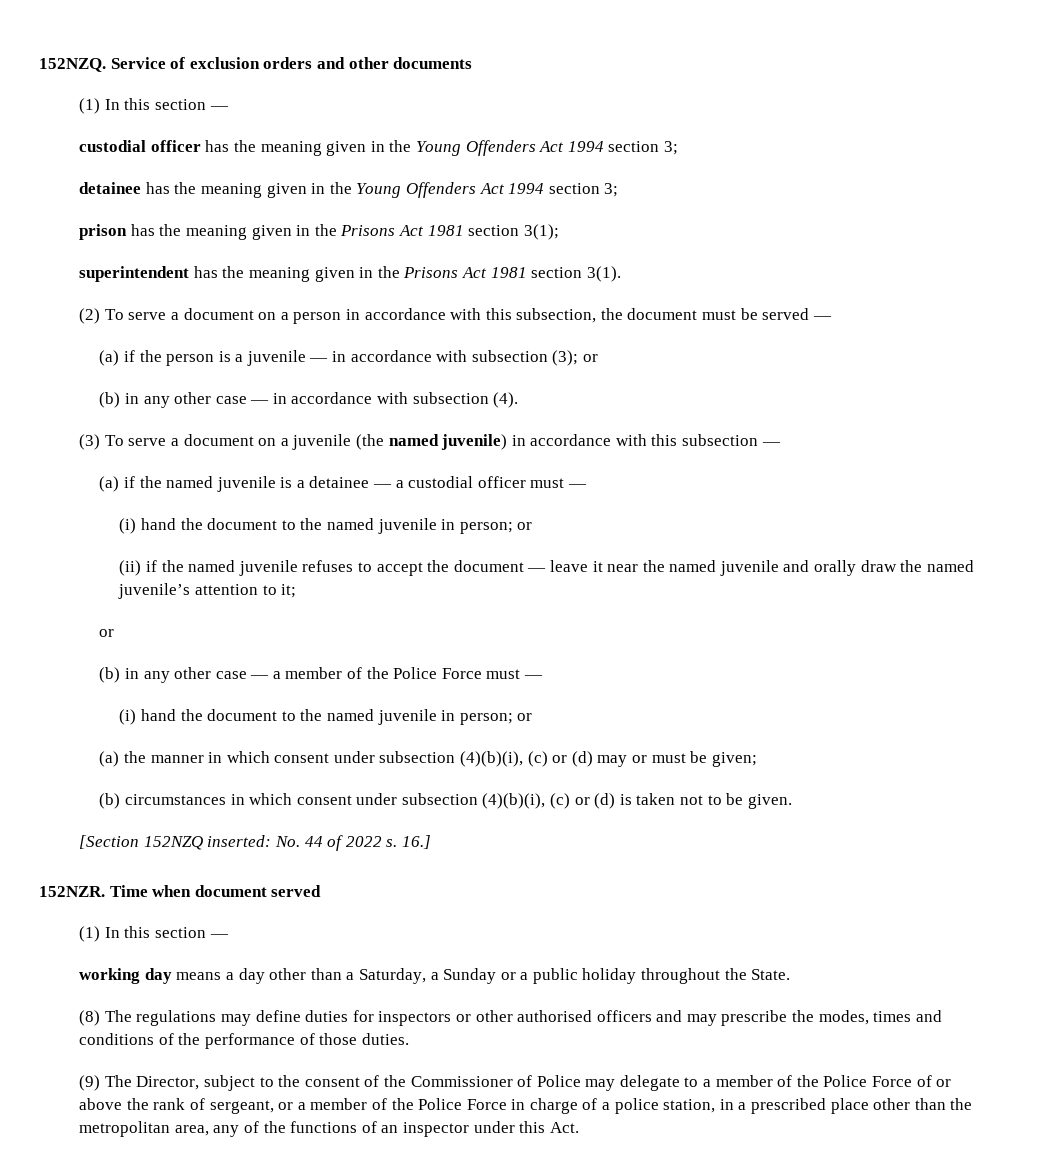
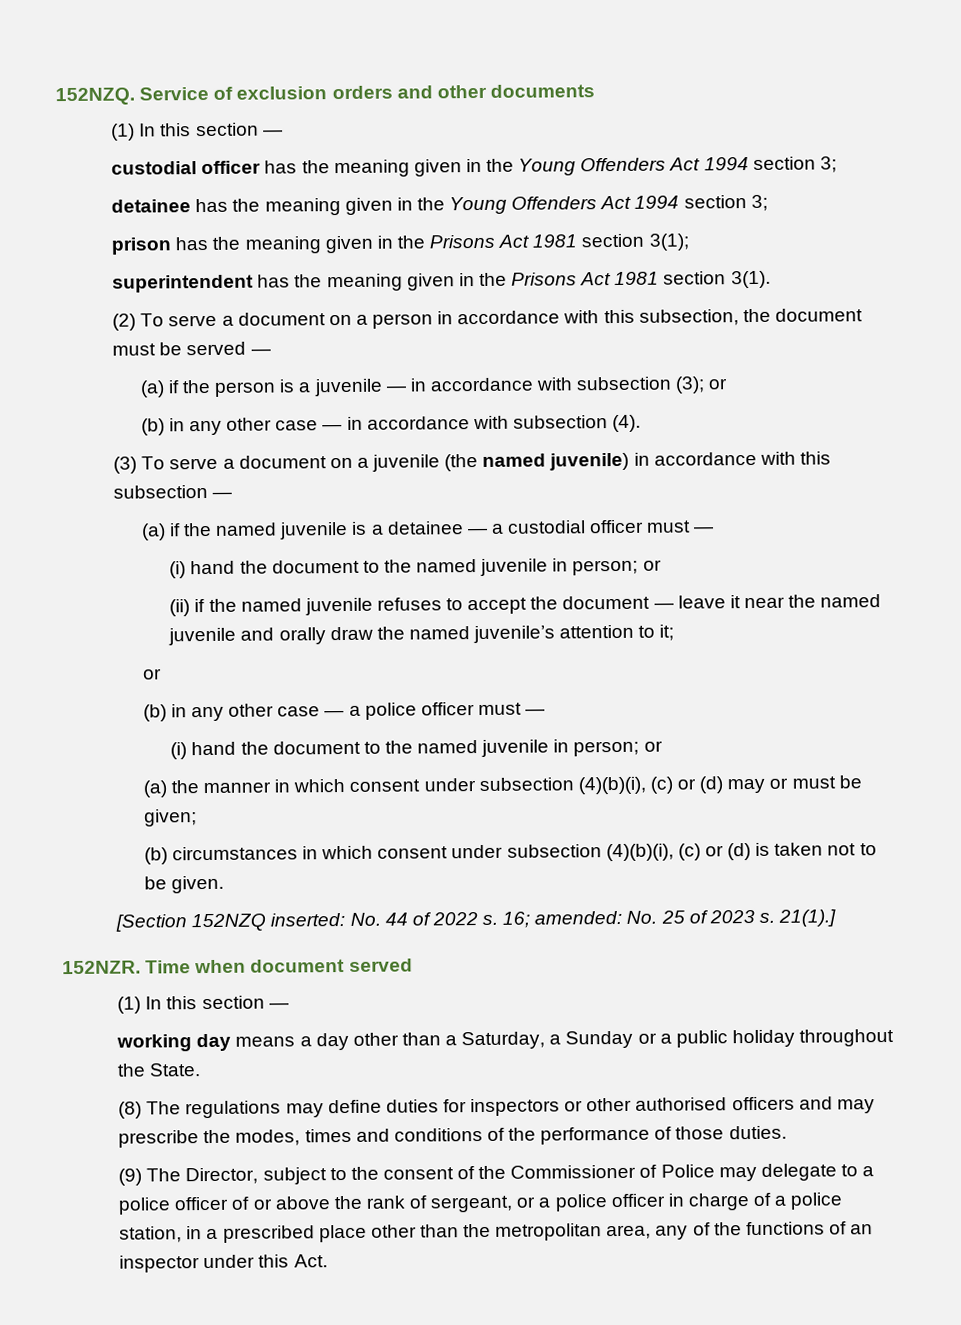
- (b) in any other case — a member of the Police Force must —
+ (b) in any other case — a police officer must —
- 16.]
+ 16; amended: No. 25 of 2023 s. 21(1).]
- (9) The Director, subject to the consent of the Commissioner of Police may delegate to a member of the Police Force of or above the rank of sergeant, or a member of the Police Force in charge of a police station, in a prescribed place other than the metropolitan area, any of the functions of an inspector under this Act.
+ (9) The Director, subject to the consent of the Commissioner of Police may delegate to a police officer of or above the rank of sergeant, or a police officer in charge of a police station, in a prescribed place other than the metropolitan area, any of the functions of an inspector under this Act.

